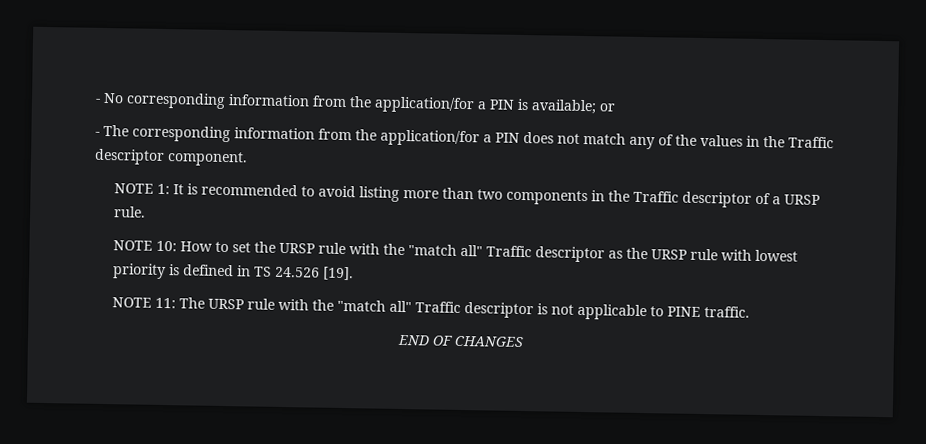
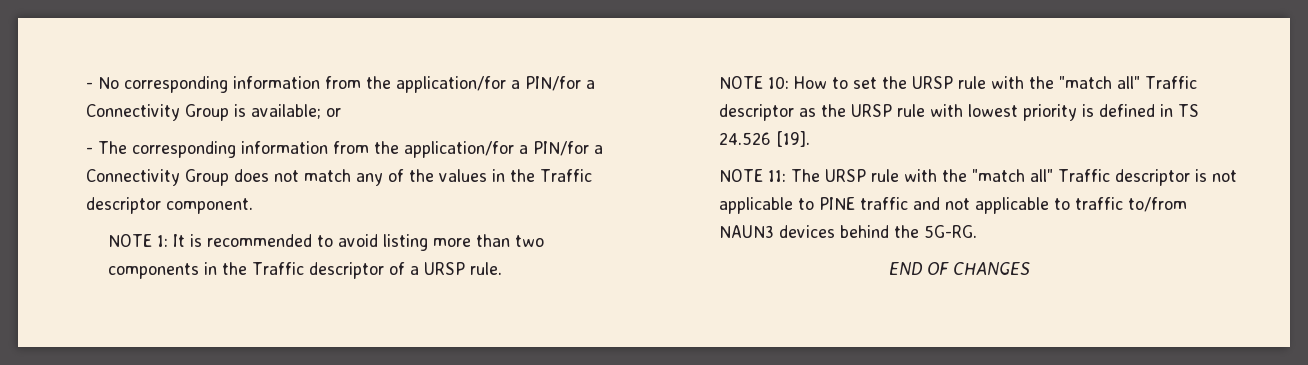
- - No corresponding information from the application/for a PIN is available; or
+ - No corresponding information from the application/for a PIN/for a Connectivity Group is available; or
- - The corresponding information from the application/for a PIN does not match any of the values in the Traffic descriptor component.
+ - The corresponding information from the application/for a PIN/for a Connectivity Group does not match any of the values in the Traffic descriptor component.
- NOTE 11: The URSP rule with the "match all" Traffic descriptor is not applicable to PINE traffic.
+ NOTE 11: The URSP rule with the "match all" Traffic descriptor is not applicable to PINE traffic and not applicable to traffic to/from NAUN3 devices behind the 5G-RG.

